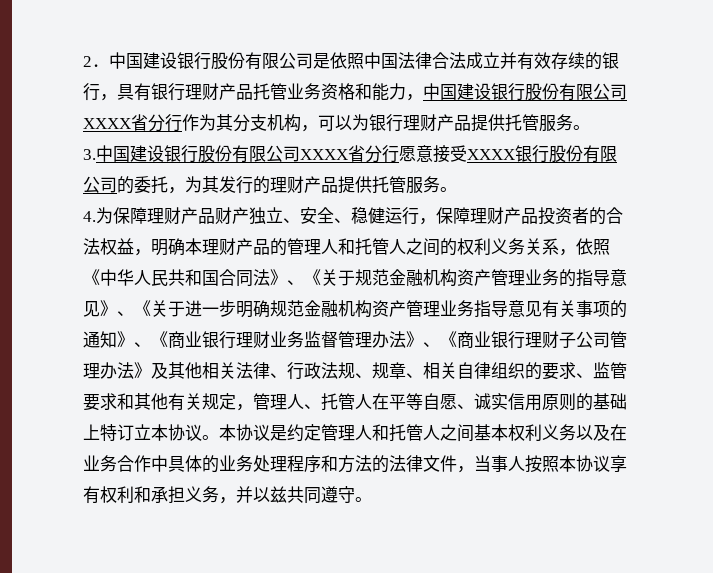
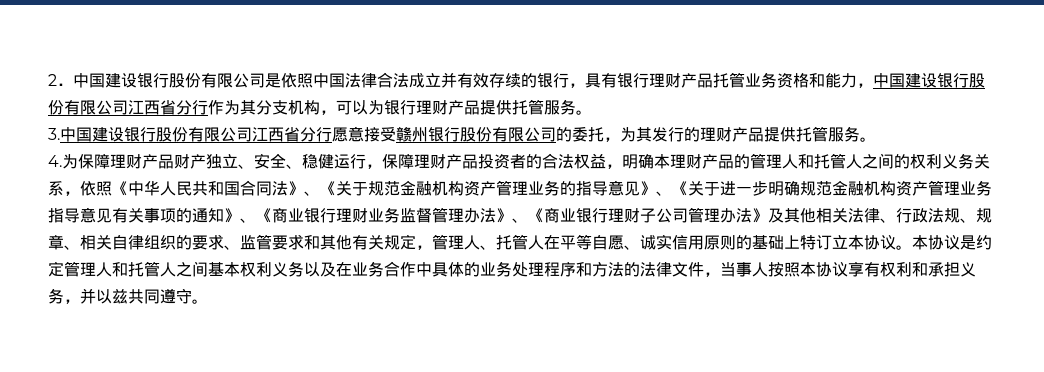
- 2．中国建设银行股份有限公司是依照中国法律合法成立并有效存续的银行，具有银行理财产品托管业务资格和能力，中国建设银行股份有限公司XXXX省分行作为其分支机构，可以为银行理财产品提供托管服务。
+ 2．中国建设银行股份有限公司是依照中国法律合法成立并有效存续的银行，具有银行理财产品托管业务资格和能力，中国建设银行股份有限公司江西省分行作为其分支机构，可以为银行理财产品提供托管服务。
- 3.中国建设银行股份有限公司XXXX省分行愿意接受XXXX银行股份有限公司的委托，为其发行的理财产品提供托管服务。
+ 3.中国建设银行股份有限公司江西省分行愿意接受赣州银行股份有限公司的委托，为其发行的理财产品提供托管服务。

